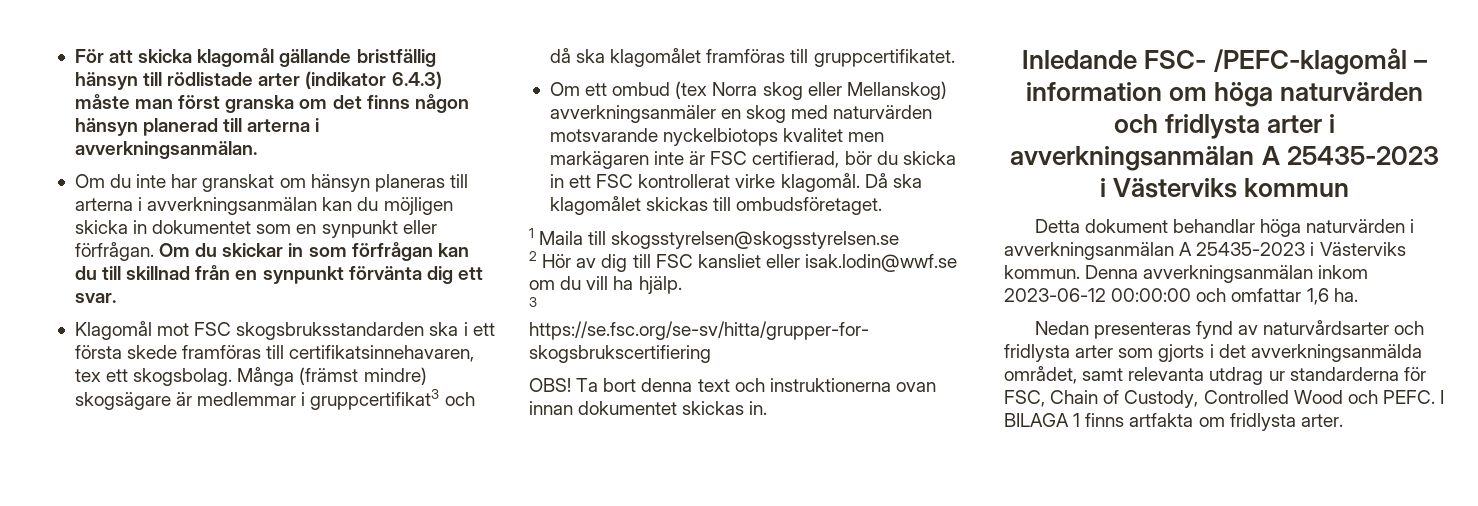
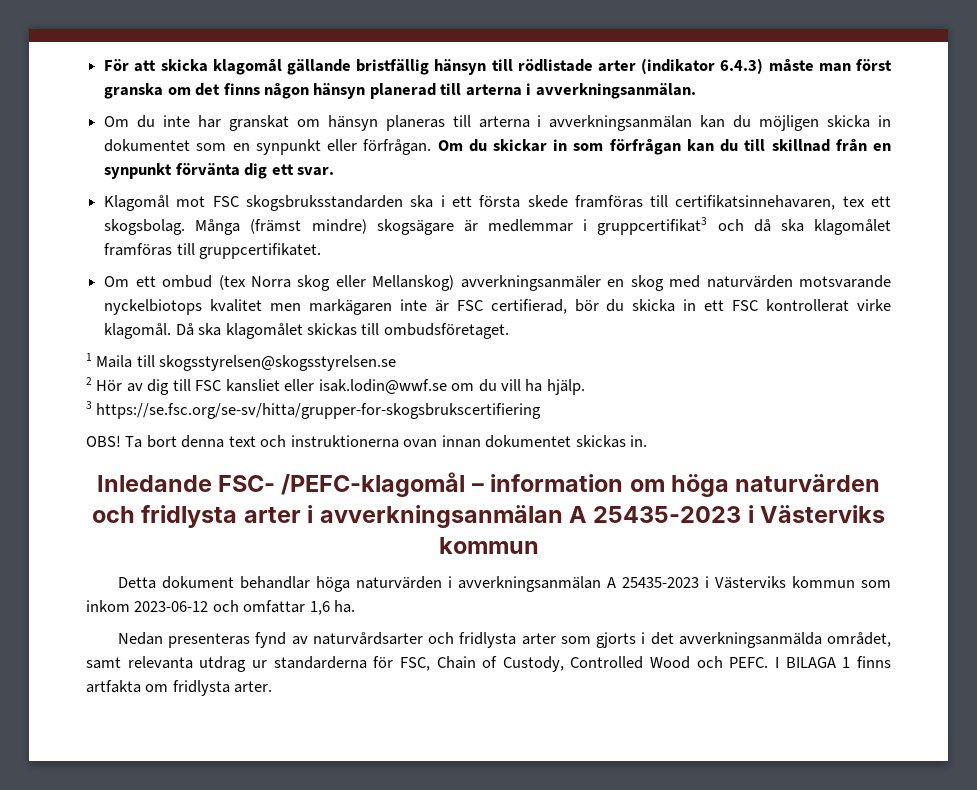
- Detta dokument behandlar höga naturvärden i avverkningsanmälan A 25435-2023 i Västerviks kommun. Denna avverkningsanmälan inkom 2023-06-12 00:00:00 och omfattar 1,6 ha.
+ Detta dokument behandlar höga naturvärden i avverkningsanmälan A 25435-2023 i Västerviks kommun som inkom 2023-06-12 och omfattar 1,6 ha.

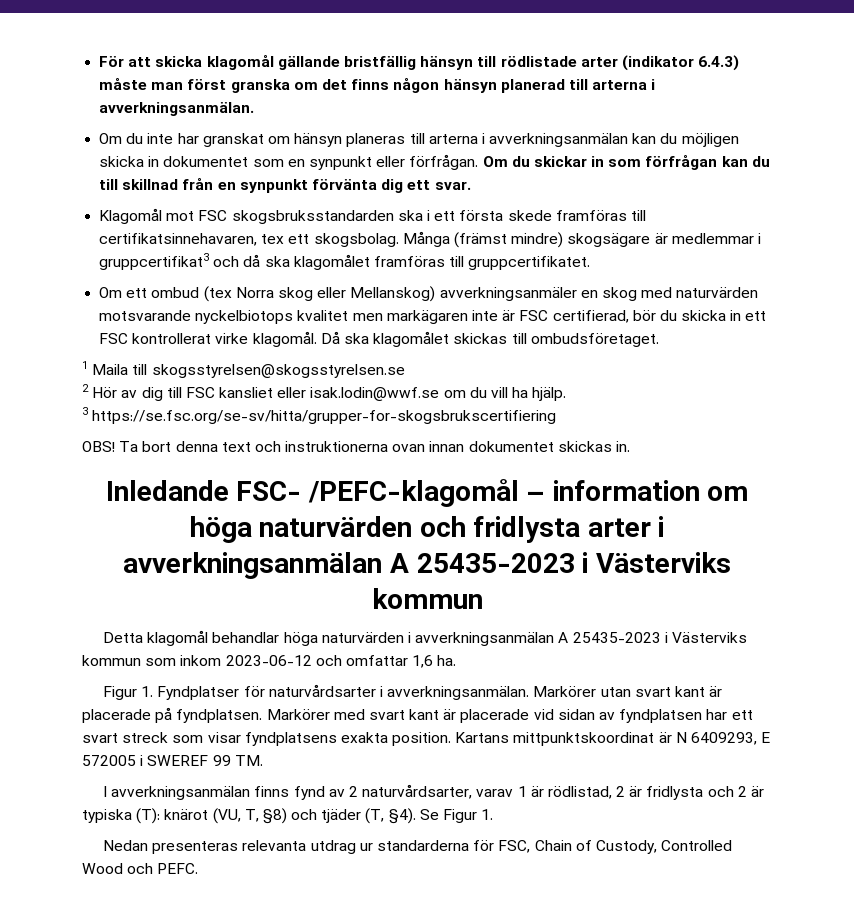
- Detta dokument behandlar höga naturvärden i avverkningsanmälan A 25435-2023 i Västerviks kommun som inkom 2023-06-12 och omfattar 1,6 ha.
+ Detta klagomål behandlar höga naturvärden i avverkningsanmälan A 25435-2023 i Västerviks kommun som inkom 2023-06-12 och omfattar 1,6 ha.
- Nedan presenteras fynd av naturvårdsarter och fridlysta arter som gjorts i det avverkningsanmälda området, samt relevanta utdrag ur standarderna för FSC, Chain of Custody, Controlled Wood och PEFC. I BILAGA 1 finns artfakta om fridlysta arter.
+ Figur 1. Fyndplatser för naturvårdsarter i avverkningsanmälan. Markörer utan svart kant är placerade på fyndplatsen. Markörer med svart kant är placerade vid sidan av fyndplatsen har ett svart streck som visar fyndplatsens exakta position. Kartans mittpunktskoordinat är N 6409293, E 572005 i SWEREF 99 TM.
+ I avverkningsanmälan finns fynd av 2 naturvårdsarter, varav 1 är rödlistad, 2 är fridlysta och 2 är typiska (T): knärot (VU, T, §8) och tjäder (T, §4). Se Figur 1.
+ Nedan presenteras relevanta utdrag ur standarderna för FSC, Chain of Custody, Controlled Wood och PEFC.

